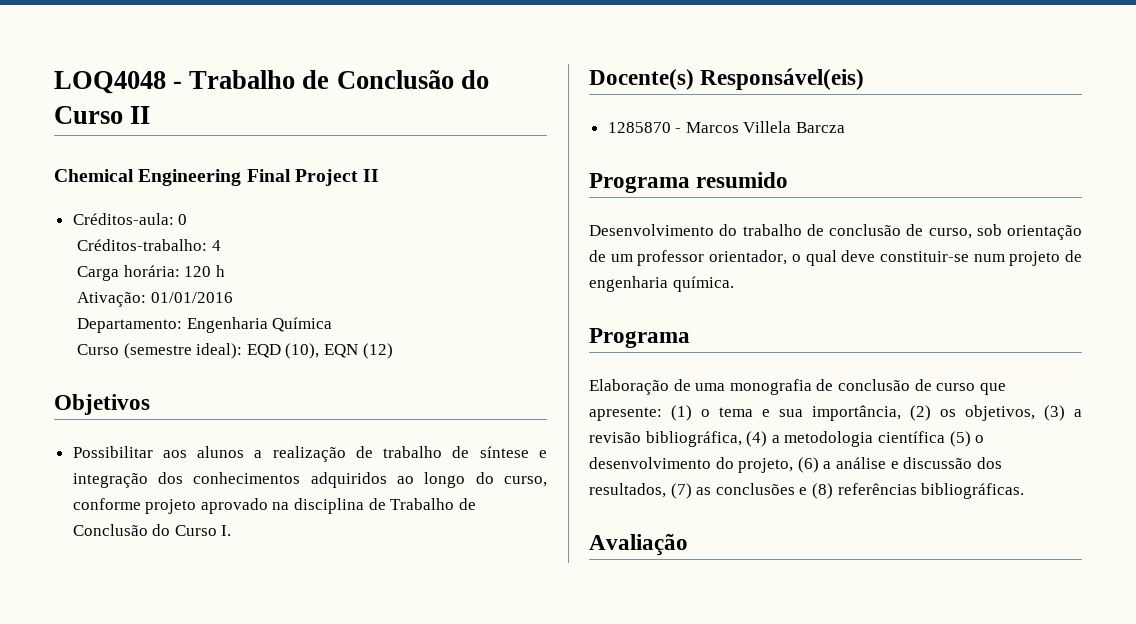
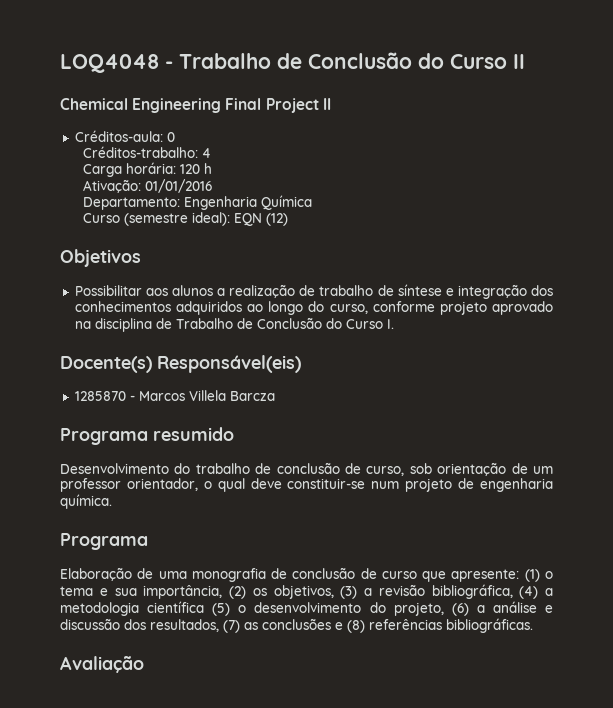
- Curso (semestre ideal): EQD (10), EQN (12)
+ Curso (semestre ideal): EQN (12)

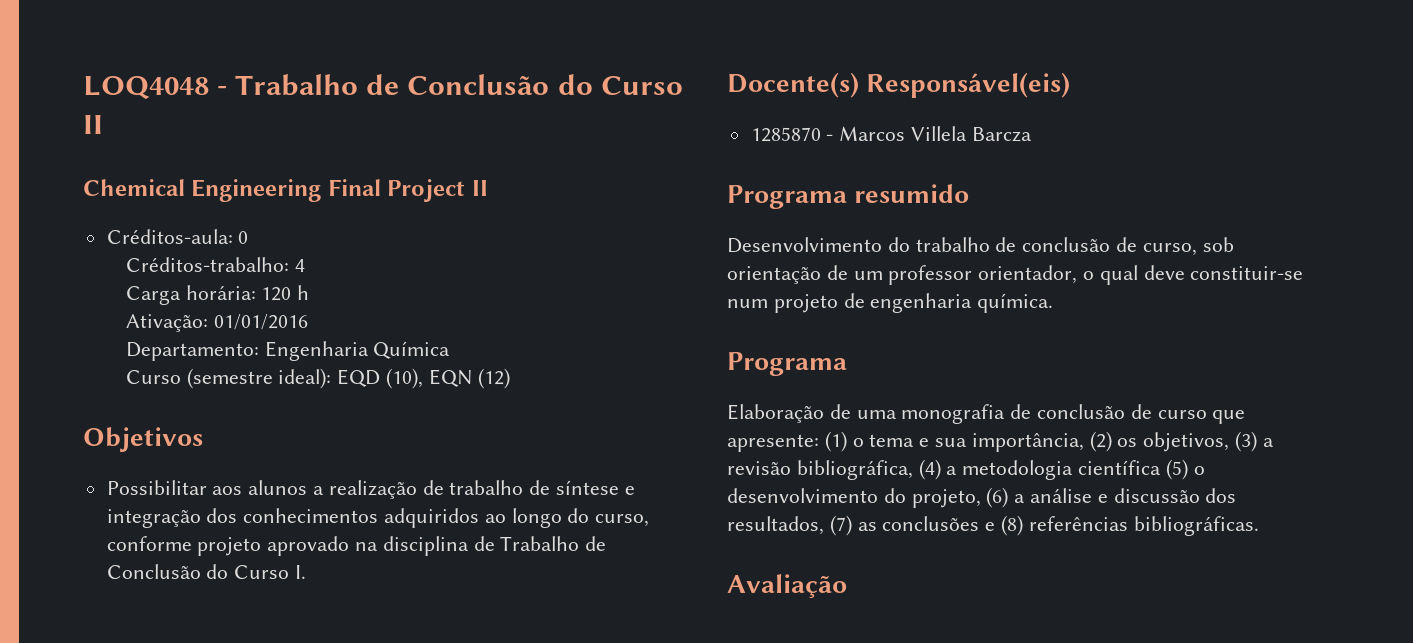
- Curso (semestre ideal): EQN (12)
+ Curso (semestre ideal): EQD (10), EQN (12)

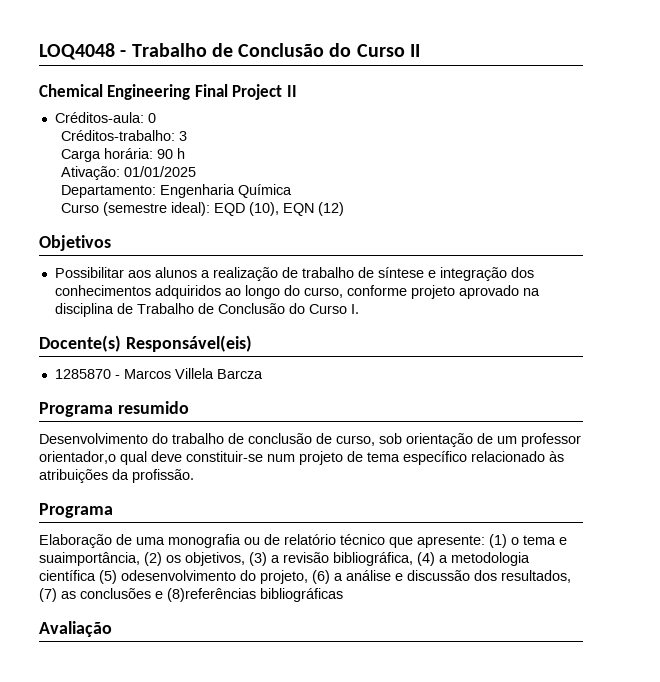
- Créditos-trabalho: 4
+ Créditos-trabalho: 3
- Carga horária: 120 h
+ Carga horária: 90 h
- Ativação: 01/01/2016
+ Ativação: 01/01/2025
- Desenvolvimento do trabalho de conclusão de curso, sob orientação de um professor orientador, o qual deve constituir-se num projeto de engenharia química.
+ Desenvolvimento do trabalho de conclusão de curso, sob orientação de um professor orientador,o qual deve constituir-se num projeto de tema específico relacionado às atribuições da profissão.
- Elaboração de uma monografia de conclusão de curso que apresente: (1) o tema e sua importância, (2) os objetivos, (3) a revisão bibliográfica, (4) a metodologia científica (5) o desenvolvimento do projeto, (6) a análise e discussão dos resultados, (7) as conclusões e (8) referências bibliográficas.
+ Elaboração de uma monografia ou de relatório técnico que apresente: (1) o tema e suaimportância, (2) os objetivos, (3) a revisão bibliográfica, (4) a metodologia científica (5) odesenvolvimento do projeto, (6) a análise e discussão dos resultados, (7) as conclusões e (8)referências bibliográficas

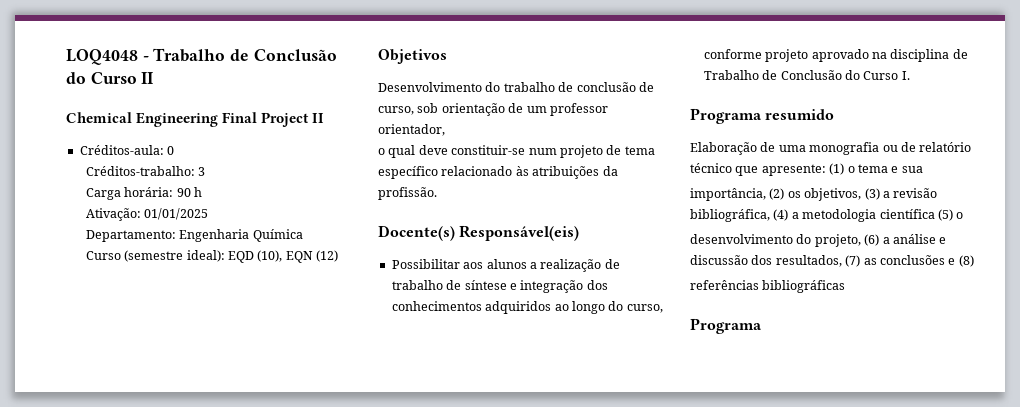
+ Desenvolvimento do trabalho de conclusão de curso, sob orientação de um professor orientador,
+ o qual deve constituir-se num projeto de tema específico relacionado às atribuições da profissão.
+ Docente(s) Responsável(eis)
- Docente(s) Responsável(eis)
- 1285870 - Marcos Villela Barcza
  Programa resumido
- Desenvolvimento do trabalho de conclusão de curso, sob orientação de um professor orientador,o qual deve constituir-se num projeto de tema específico relacionado às atribuições da profissão.
- Programa
- Elaboração de uma monografia ou de relatório técnico que apresente: (1) o tema e suaimportância, (2) os objetivos, (3) a revisão bibliográfica, (4) a metodologia científica (5) odesenvolvimento do projeto, (6) a análise e discussão dos resultados, (7) as conclusões e (8)referências bibliográficas
- Avaliação
+ Elaboração de uma monografia ou de relatório técnico que apresente: (1) o tema e sua
+ importância, (2) os objetivos, (3) a revisão bibliográfica, (4) a metodologia científica (5) o
+ desenvolvimento do projeto, (6) a análise e discussão dos resultados, (7) as conclusões e (8)
+ referências bibliográficas
+ Programa

